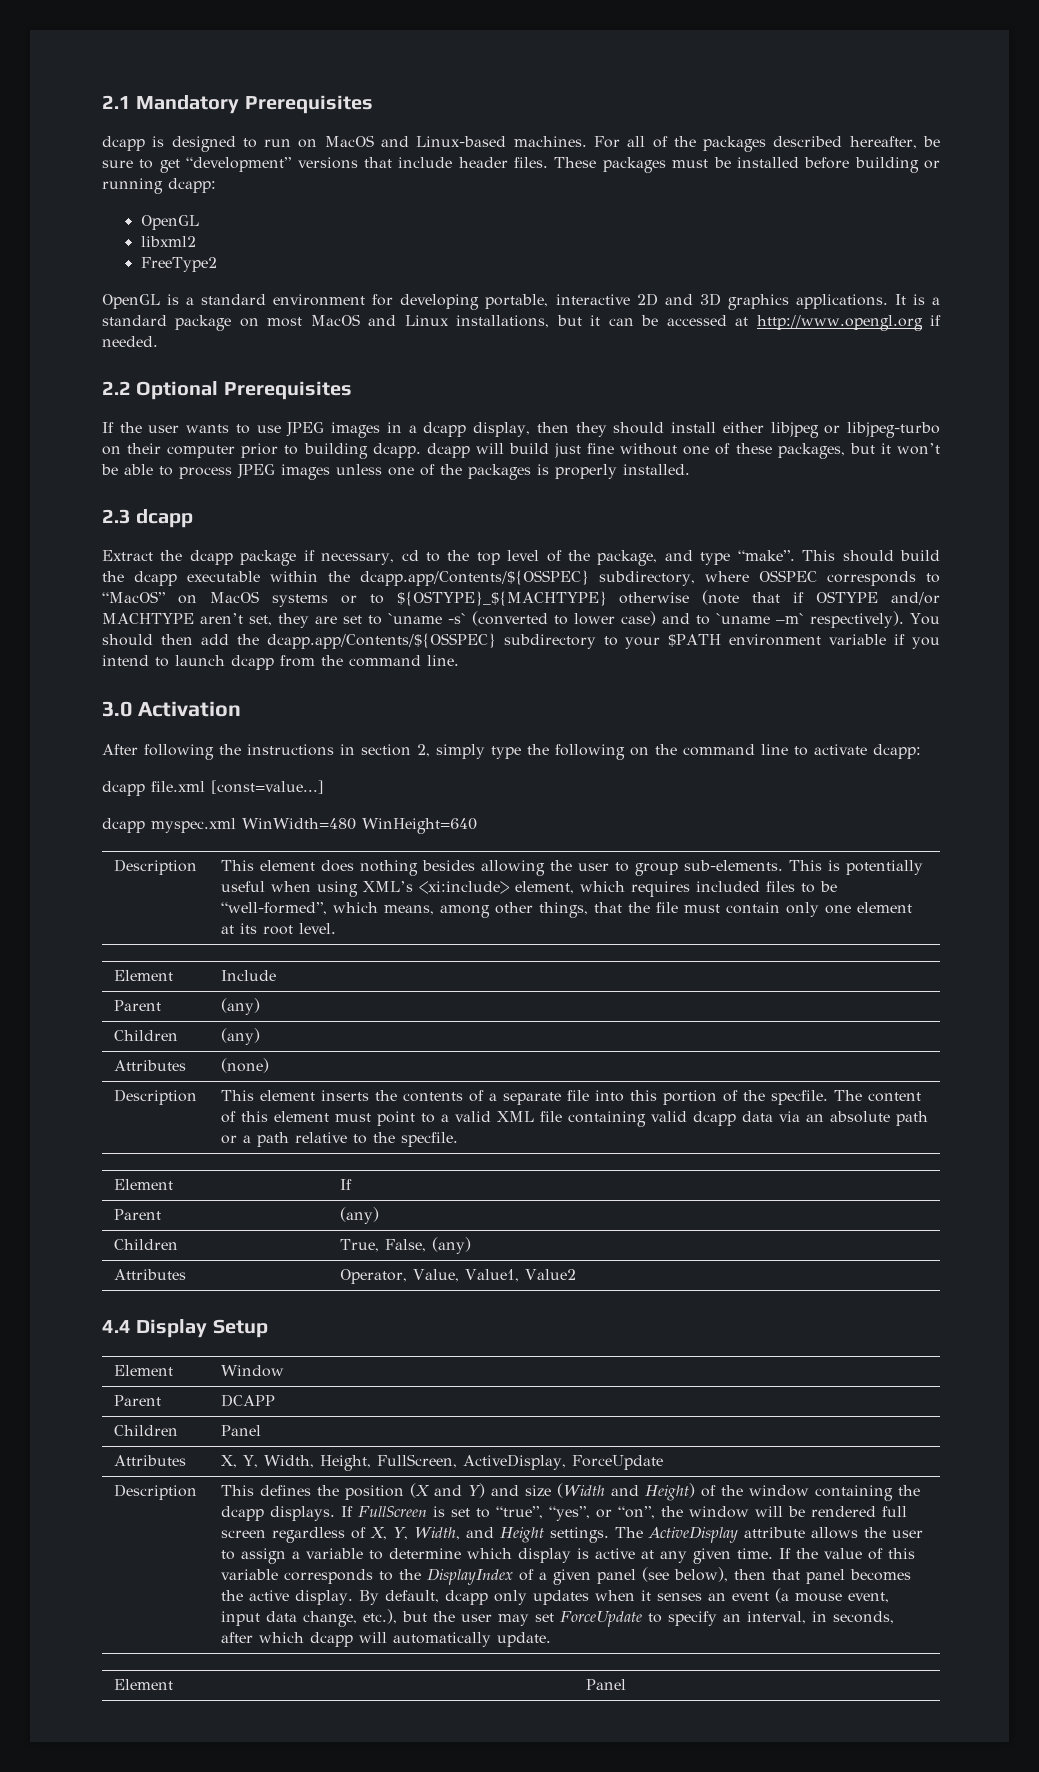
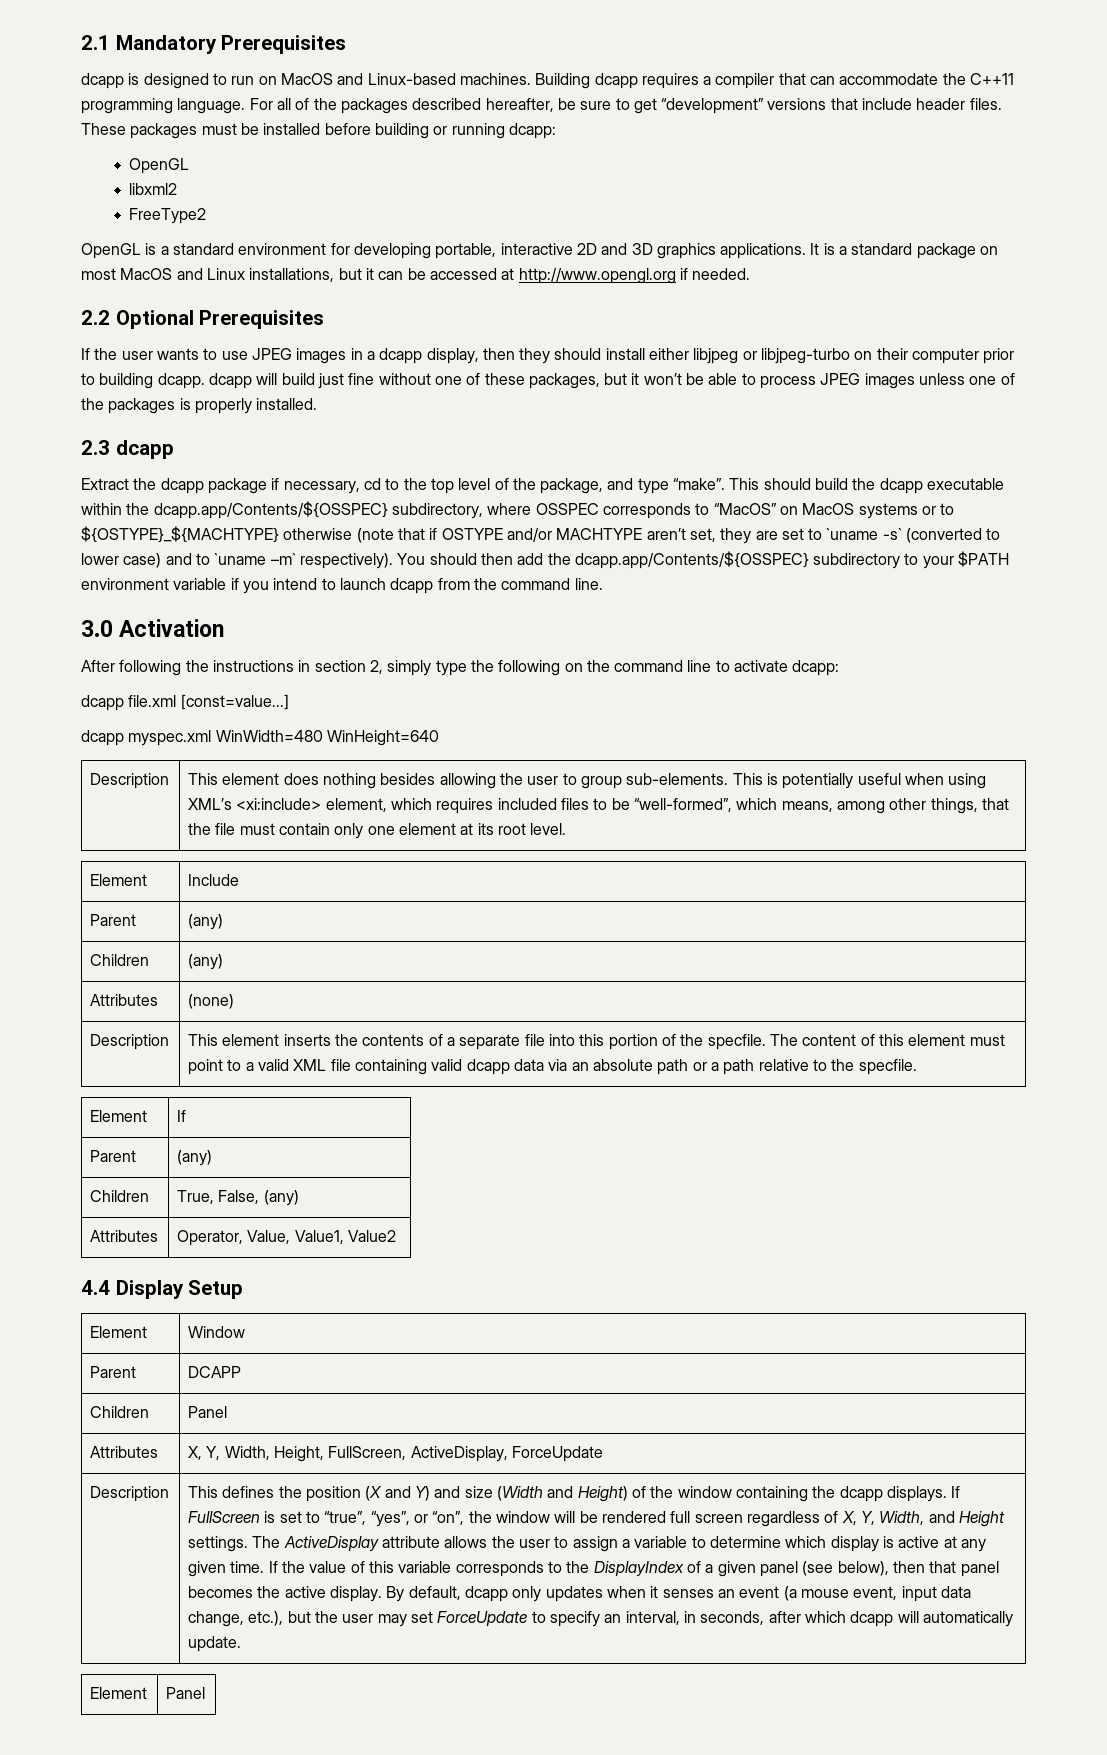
+ Building dcapp requires a compiler that can accommodate the C++11 programming language.

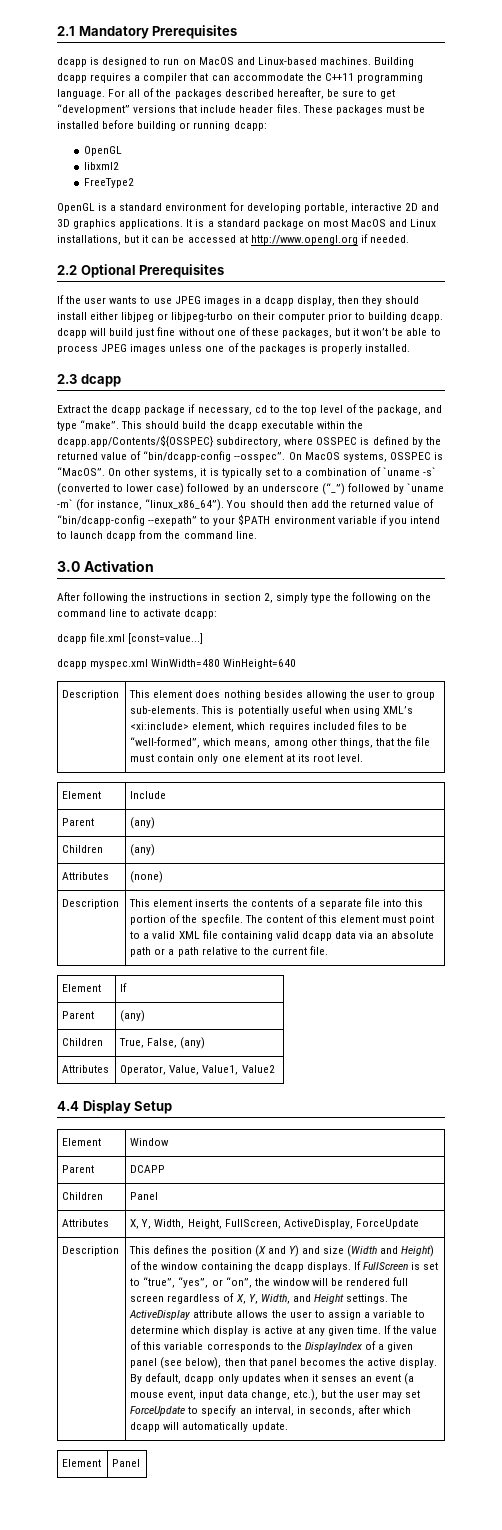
- This should build the dcapp executable within the dcapp.app/Contents/${OSSPEC} subdirectory, where OSSPEC corresponds to “MacOS” on MacOS systems or to ${OSTYPE}_${MACHTYPE} otherwise (note that if OSTYPE and/or MACHTYPE aren’t set, they are set to `uname -s` (converted to lower case) and to `uname –m` respectively).
+ This should build the dcapp executable within the dcapp.app/Contents/${OSSPEC} subdirectory, where OSSPEC is defined by the returned value of “bin/dcapp-config --osspec”. On MacOS systems, OSSPEC is “MacOS”. On other systems, it is typically set to a combination of `uname -s` (converted to lower case) followed by an underscore (“_”) followed by `uname -m` (for instance, “linux_x86_64”).
- You should then add the dcapp.app/Contents/${OSSPEC} subdirectory to your $PATH environment variable if you intend to launch dcapp from the command line.
+ You should then add the returned value of “bin/dcapp-config --exepath” to your $PATH environment variable if you intend to launch dcapp from the command line.
- The content of this element must point to a valid XML file containing valid dcapp data via an absolute path or a path relative to the specfile.
+ The content of this element must point to a valid XML file containing valid dcapp data via an absolute path or a path relative to the current file.

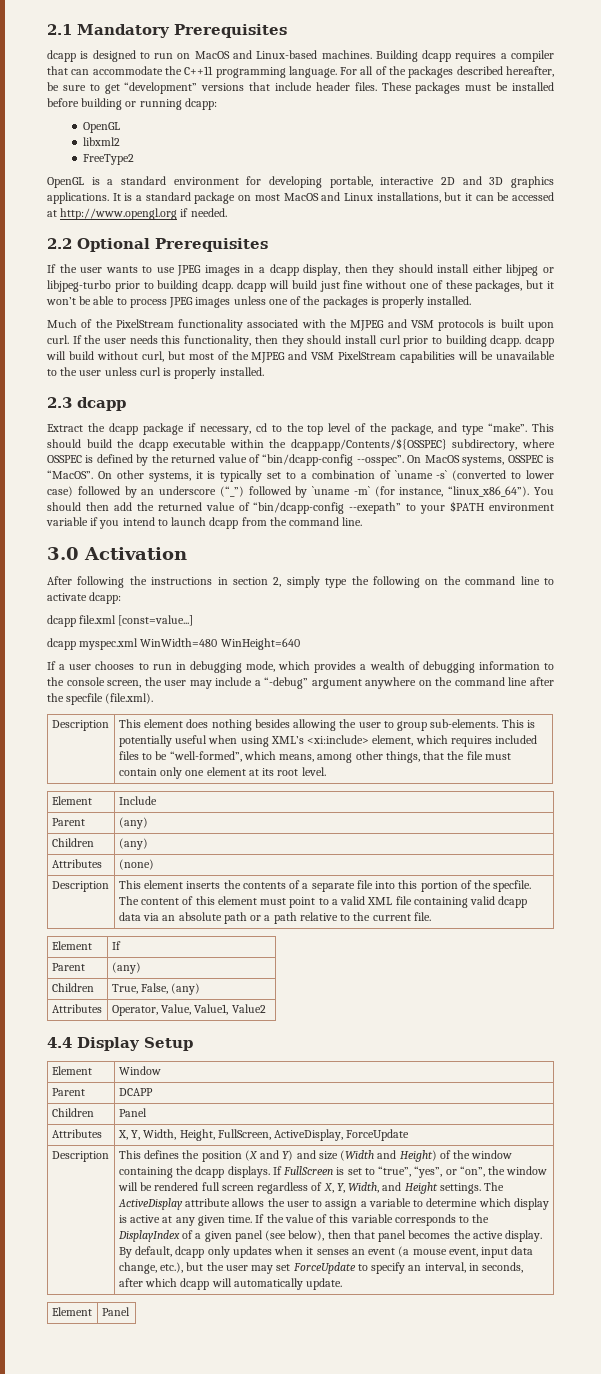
- If the user wants to use JPEG images in a dcapp display, then they should install either libjpeg or libjpeg-turbo on their computer prior to building dcapp. dcapp will build just fine without one of these packages, but it won’t be able to process JPEG images unless one of the packages is properly installed.
+ If the user wants to use JPEG images in a dcapp display, then they should install either libjpeg or libjpeg-turbo prior to building dcapp. dcapp will build just fine without one of these packages, but it won’t be able to process JPEG images unless one of the packages is properly installed.
+ Much of the PixelStream functionality associated with the MJPEG and VSM protocols is built upon curl. If the user needs this functionality, then they should install curl prior to building dcapp. dcapp will build without curl, but most of the MJPEG and VSM PixelStream capabilities will be unavailable to the user unless curl is properly installed.
+ If a user chooses to run in debugging mode, which provides a wealth of debugging information to the console screen, the user may include a “-debug” argument anywhere on the command line after the specfile (file.xml).

